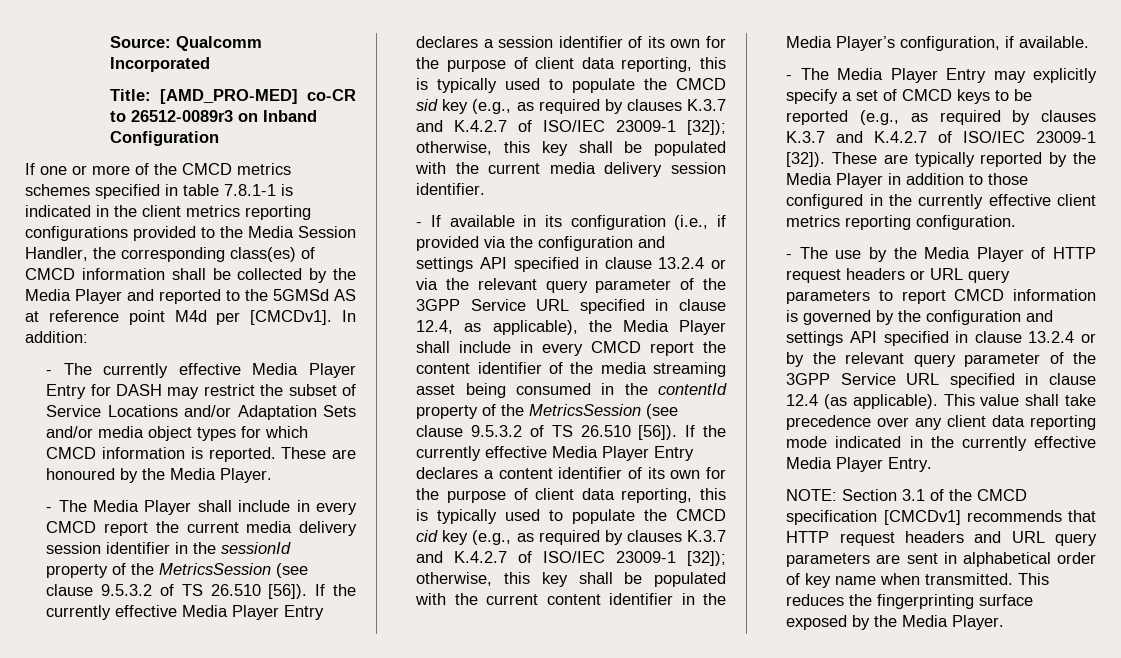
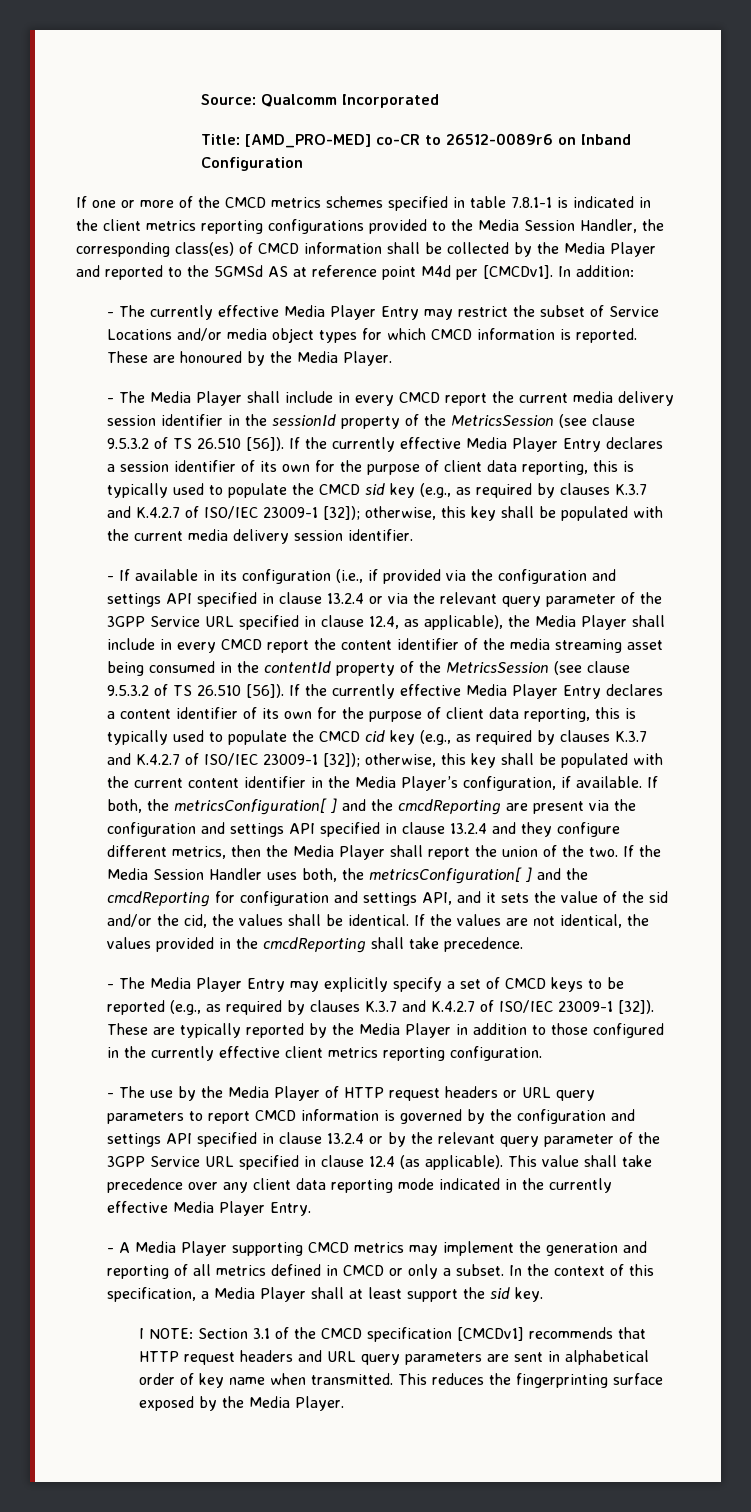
- Title: [AMD_PRO-MED] co-CR to 26512-0089r3 on Inband Configuration
+ Title: [AMD_PRO-MED] co-CR to 26512-0089r6 on Inband Configuration
- - The currently effective Media Player Entry for DASH may restrict the subset of Service Locations and/or Adaptation Sets and/or media object types for which CMCD information is reported.
+ - The currently effective Media Player Entry may restrict the subset of Service Locations and/or media object types for which CMCD information is reported.
+ If both, the metricsConfiguration[ ] and the cmcdReporting are present via the configuration and settings API specified in clause 13.2.4 and they configure different metrics, then the Media Player shall report the union of the two. If the Media Session Handler uses both, the metricsConfiguration[ ] and the cmcdReporting for configuration and settings API, and it sets the value of the sid and/or the cid, the values shall be identical. If the values are not identical, the values provided in the cmcdReporting shall take precedence.
- NOTE: Section 3.1 of the CMCD specification [CMCDv1] recommends that HTTP request headers and URL query parameters are sent in alphabetical order of key name when transmitted.
+ - A Media Player supporting CMCD metrics may implement the generation and reporting of all metrics defined in CMCD or only a subset. In the context of this specification, a Media Player shall at least support the sid key.
+ I NOTE: Section 3.1 of the CMCD specification [CMCDv1] recommends that HTTP request headers and URL query parameters are sent in alphabetical order of key name when transmitted.

